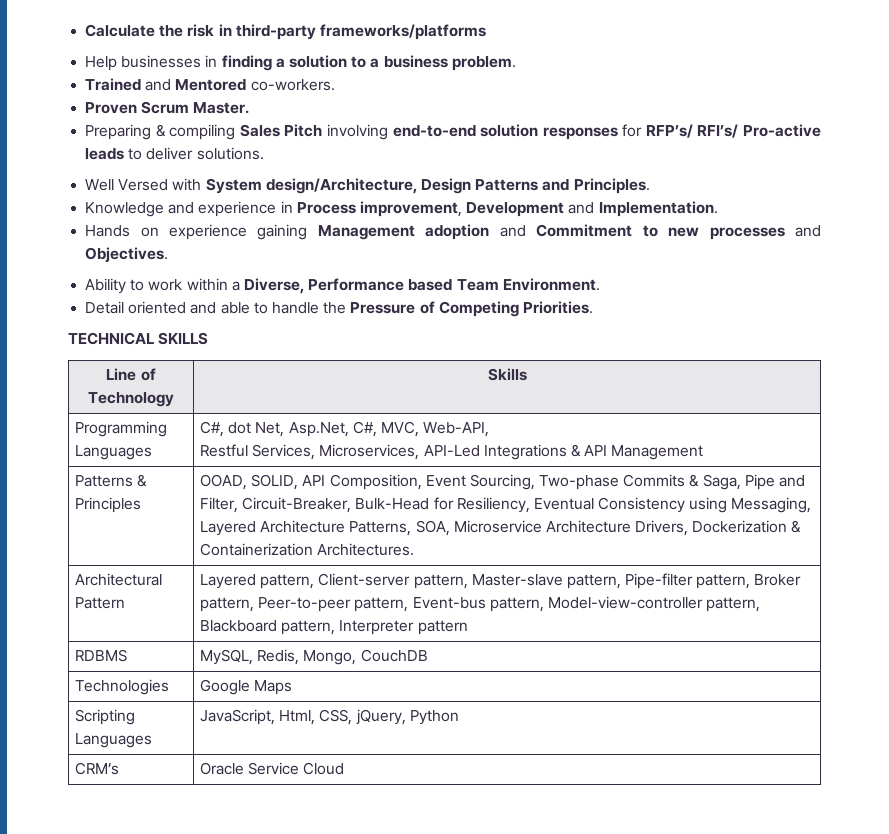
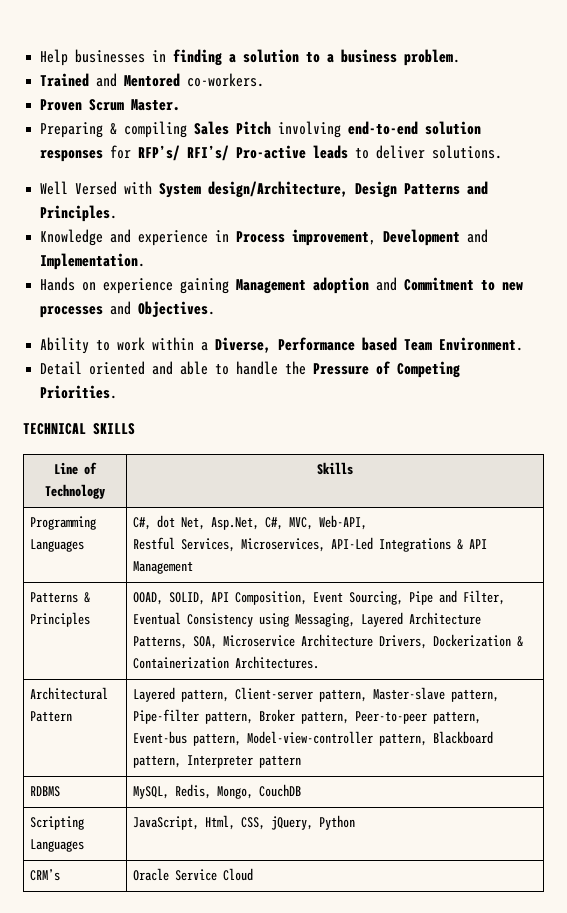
- Calculate the risk in third-party frameworks/platforms
- Patterns & Principles | OOAD, SOLID, API Composition, Event Sourcing, Two-phase Commits & Saga, Pipe and Filter, Circuit-Breaker, Bulk-Head for Resiliency, Eventual Consistency using Messaging, Layered Architecture Patterns, SOA, Microservice Architecture Drivers, Dockerization & Containerization Architectures.
+ Patterns & Principles | OOAD, SOLID, API Composition, Event Sourcing, Pipe and Filter, Eventual Consistency using Messaging, Layered Architecture Patterns, SOA, Microservice Architecture Drivers, Dockerization & Containerization Architectures.
- Technologies | Google Maps

